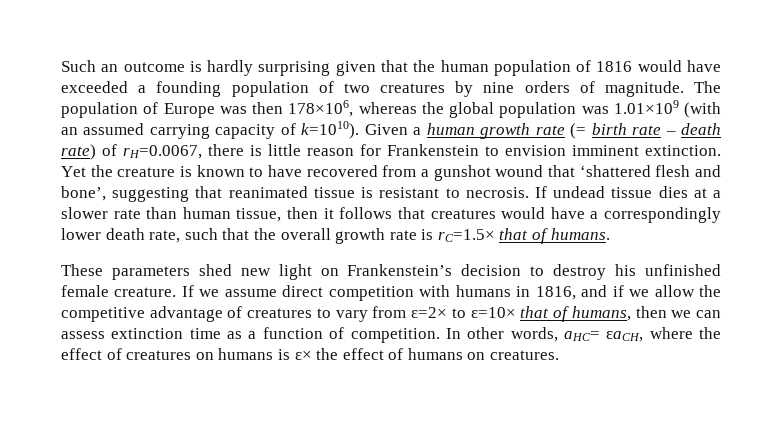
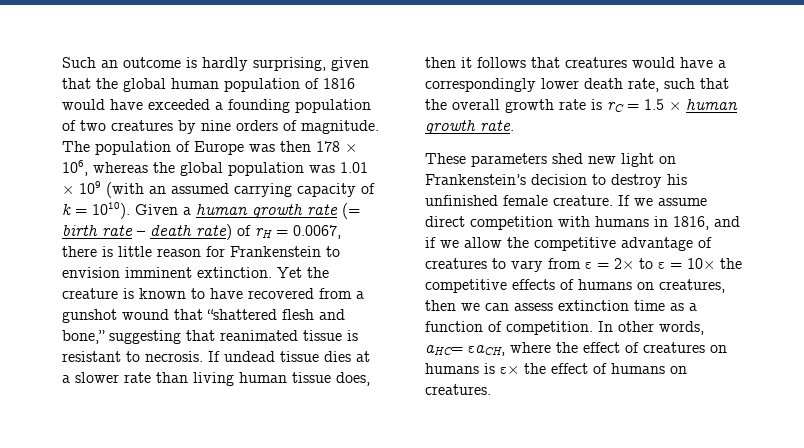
- Such an outcome is hardly surprising given that the human population of 1816 would have exceeded a founding population of two creatures by nine orders of magnitude.
+ Such an outcome is hardly surprising, given that the global human population of 1816 would have exceeded a founding population of two creatures by nine orders of magnitude.
- The population of Europe was then 178×106, whereas the global population was 1.01×109 (with an assumed carrying capacity of k=1010).
+ The population of Europe was then 178 × 106, whereas the global population was 1.01 × 109 (with an assumed carrying capacity of k = 1010).
- Given a human growth rate (= birth rate – death rate) of rH=0.0067, there is little reason for Frankenstein to envision imminent extinction.
+ Given a human growth rate (= birth rate – death rate) of rH = 0.0067, there is little reason for Frankenstein to envision imminent extinction.
- Yet the creature is known to have recovered from a gunshot wound that ‘shattered flesh and bone’, suggesting that reanimated tissue is resistant to necrosis.
+ Yet the creature is known to have recovered from a gunshot wound that “shattered flesh and bone,” suggesting that reanimated tissue is resistant to necrosis.
- If undead tissue dies at a slower rate than human tissue, then it follows that creatures would have a correspondingly lower death rate, such that the overall growth rate is rC=1.5× that of humans.
+ If undead tissue dies at a slower rate than living human tissue does, then it follows that creatures would have a correspondingly lower death rate, such that the overall growth rate is rC = 1.5 × human growth rate.
- If we assume direct competition with humans in 1816, and if we allow the competitive advantage of creatures to vary from ε=2× to ε=10× that of humans, then we can assess extinction time as a function of competition.
+ If we assume direct competition with humans in 1816, and if we allow the competitive advantage of creatures to vary from ε = 2× to ε = 10× the competitive effects of humans on creatures, then we can assess extinction time as a function of competition.

